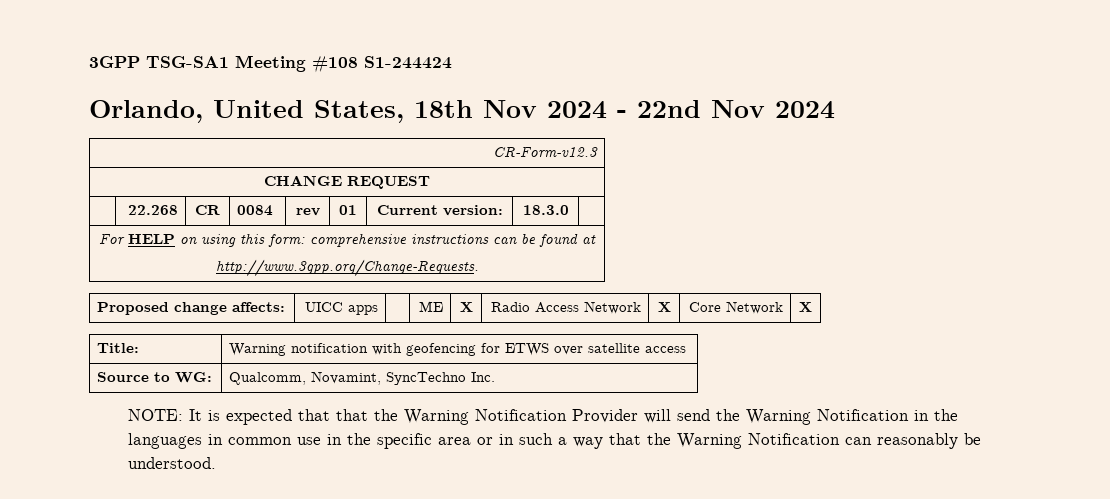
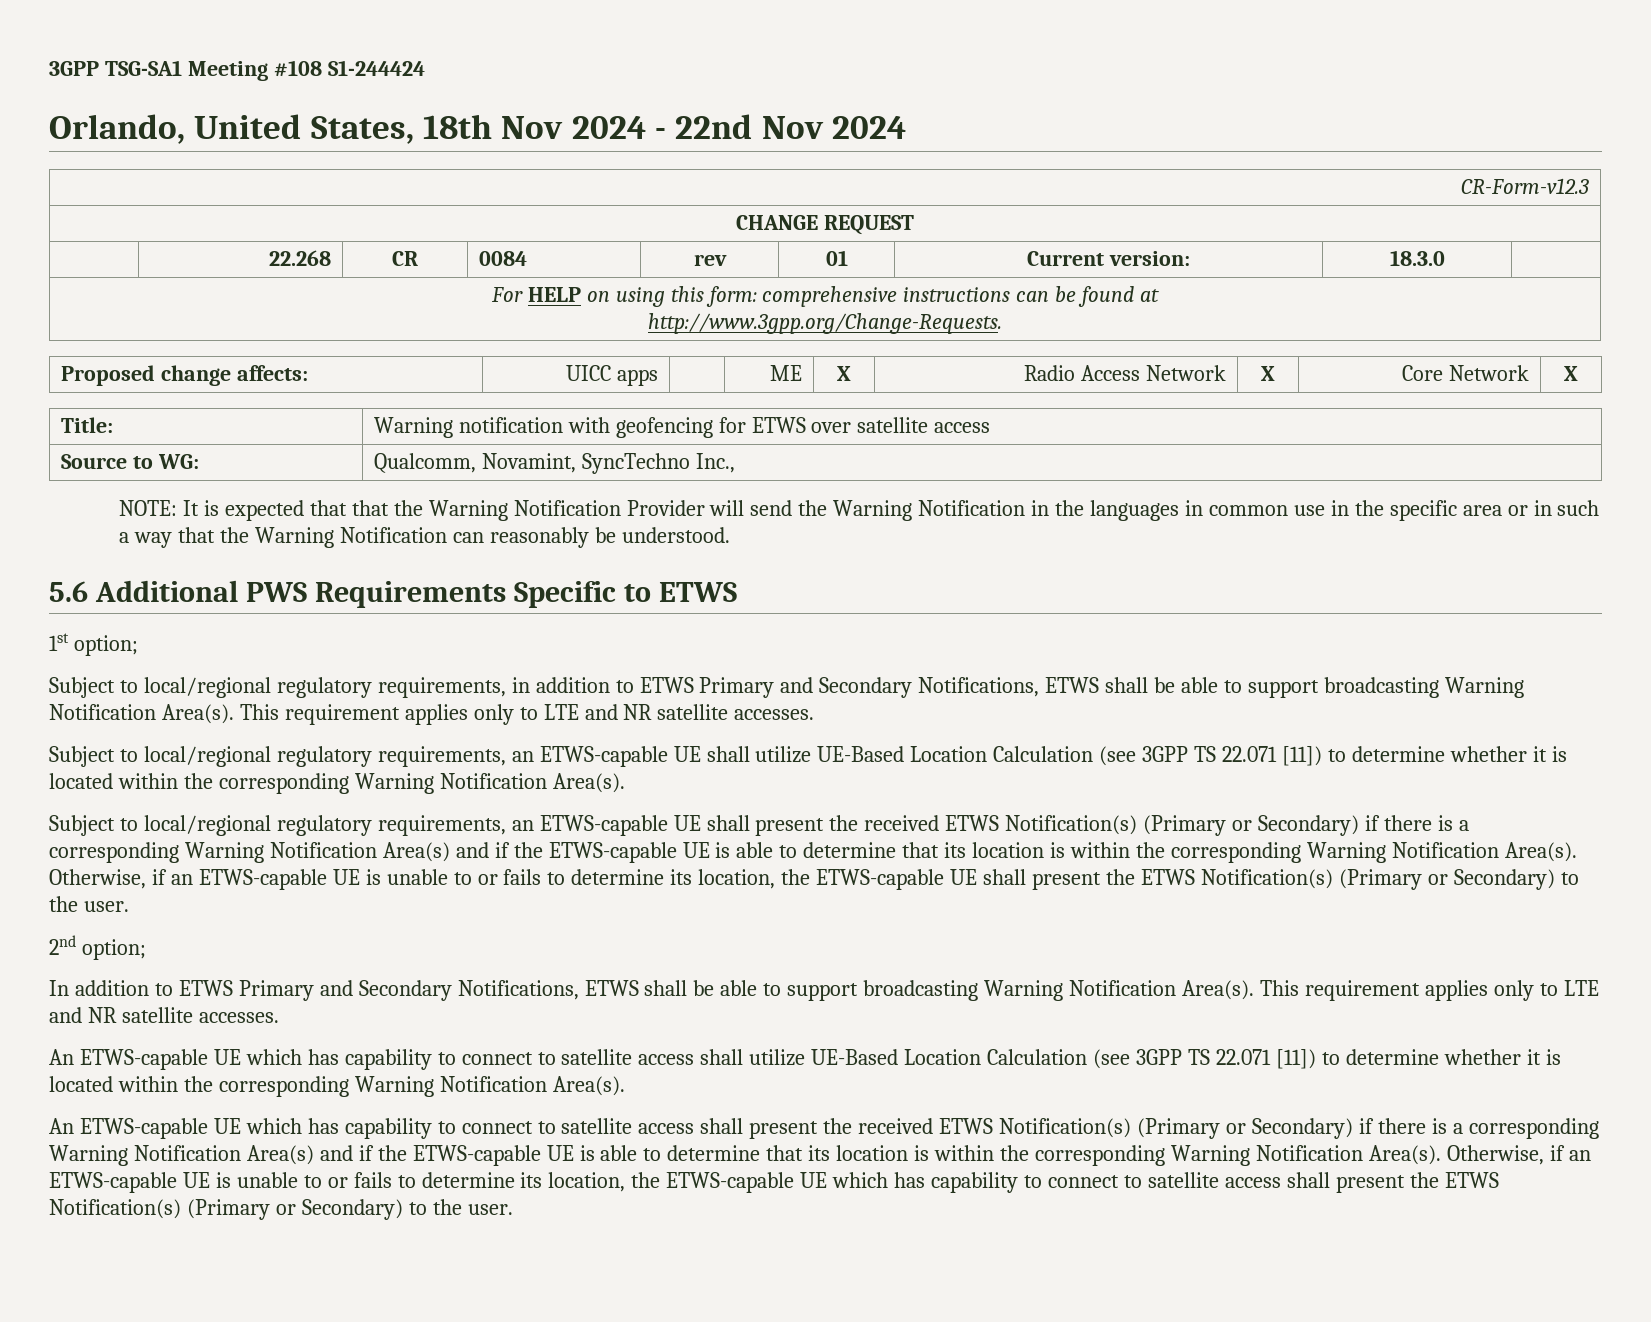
- Source to WG: | Qualcomm, Novamint, SyncTechno Inc.
+ Source to WG: | Qualcomm, Novamint, SyncTechno Inc.,
+ 5.6 Additional PWS Requirements Specific to ETWS
+ 1st option;
+ Subject to local/regional regulatory requirements, in addition to ETWS Primary and Secondary Notifications, ETWS shall be able to support broadcasting Warning Notification Area(s). This requirement applies only to LTE and NR satellite accesses.
+ Subject to local/regional regulatory requirements, an ETWS-capable UE shall utilize UE-Based Location Calculation (see 3GPP TS 22.071 [11]) to determine whether it is located within the corresponding Warning Notification Area(s).
+ Subject to local/regional regulatory requirements, an ETWS-capable UE shall present the received ETWS Notification(s) (Primary or Secondary) if there is a corresponding Warning Notification Area(s) and if the ETWS-capable UE is able to determine that its location is within the corresponding Warning Notification Area(s). Otherwise, if an ETWS-capable UE is unable to or fails to determine its location, the ETWS-capable UE shall present the ETWS Notification(s) (Primary or Secondary) to the user.
+ 2nd option;
+ In addition to ETWS Primary and Secondary Notifications, ETWS shall be able to support broadcasting Warning Notification Area(s). This requirement applies only to LTE and NR satellite accesses.
+ An ETWS-capable UE which has capability to connect to satellite access shall utilize UE-Based Location Calculation (see 3GPP TS 22.071 [11]) to determine whether it is located within the corresponding Warning Notification Area(s).
+ An ETWS-capable UE which has capability to connect to satellite access shall present the received ETWS Notification(s) (Primary or Secondary) if there is a corresponding Warning Notification Area(s) and if the ETWS-capable UE is able to determine that its location is within the corresponding Warning Notification Area(s). Otherwise, if an ETWS-capable UE is unable to or fails to determine its location, the ETWS-capable UE which has capability to connect to satellite access shall present the ETWS Notification(s) (Primary or Secondary) to the user.

